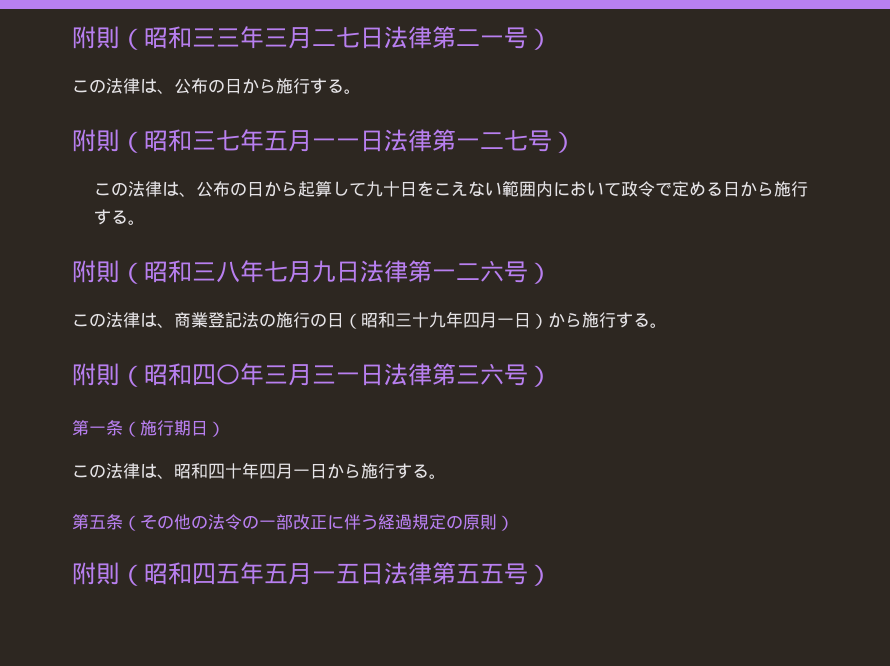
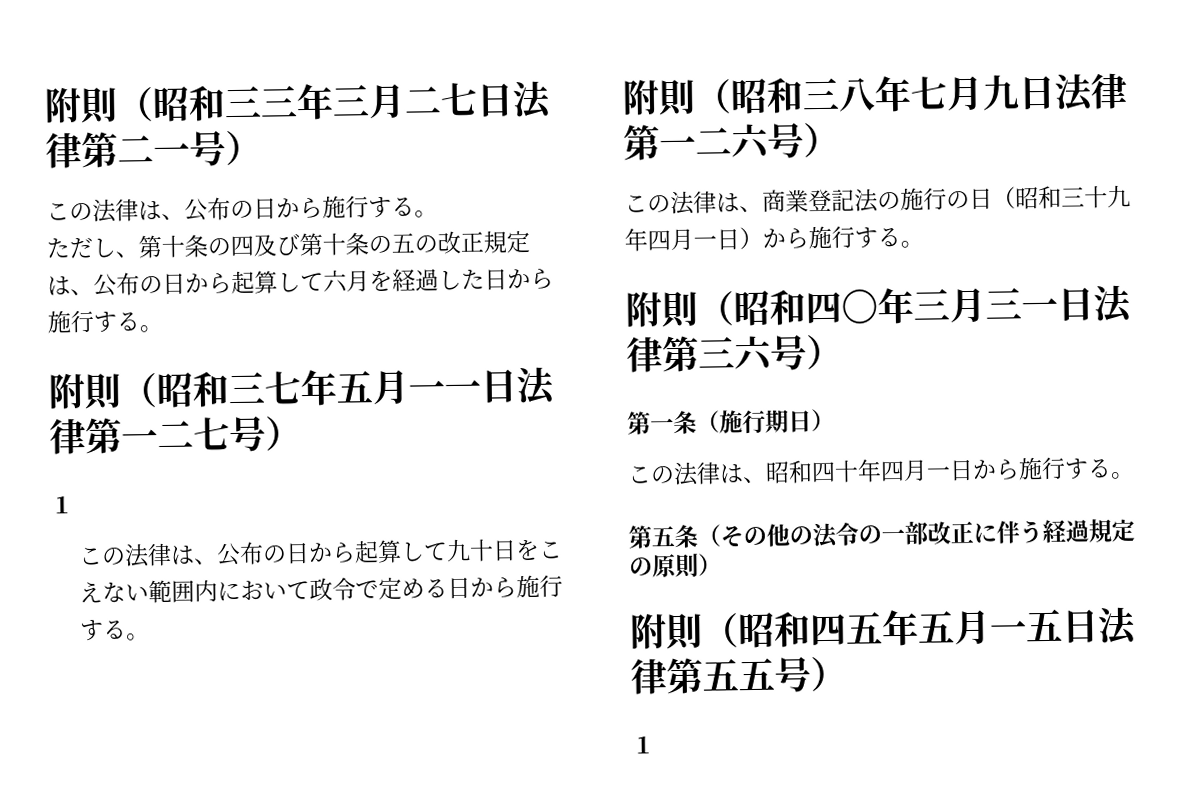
+ ただし、第十条の四及び第十条の五の改正規定は、公布の日から起算して六月を経過した日から施行する。
  附則（昭和三七年五月一一日法律第一二七号）
+ １
  附則（昭和四五年五月一五日法律第五五号）
+ １

